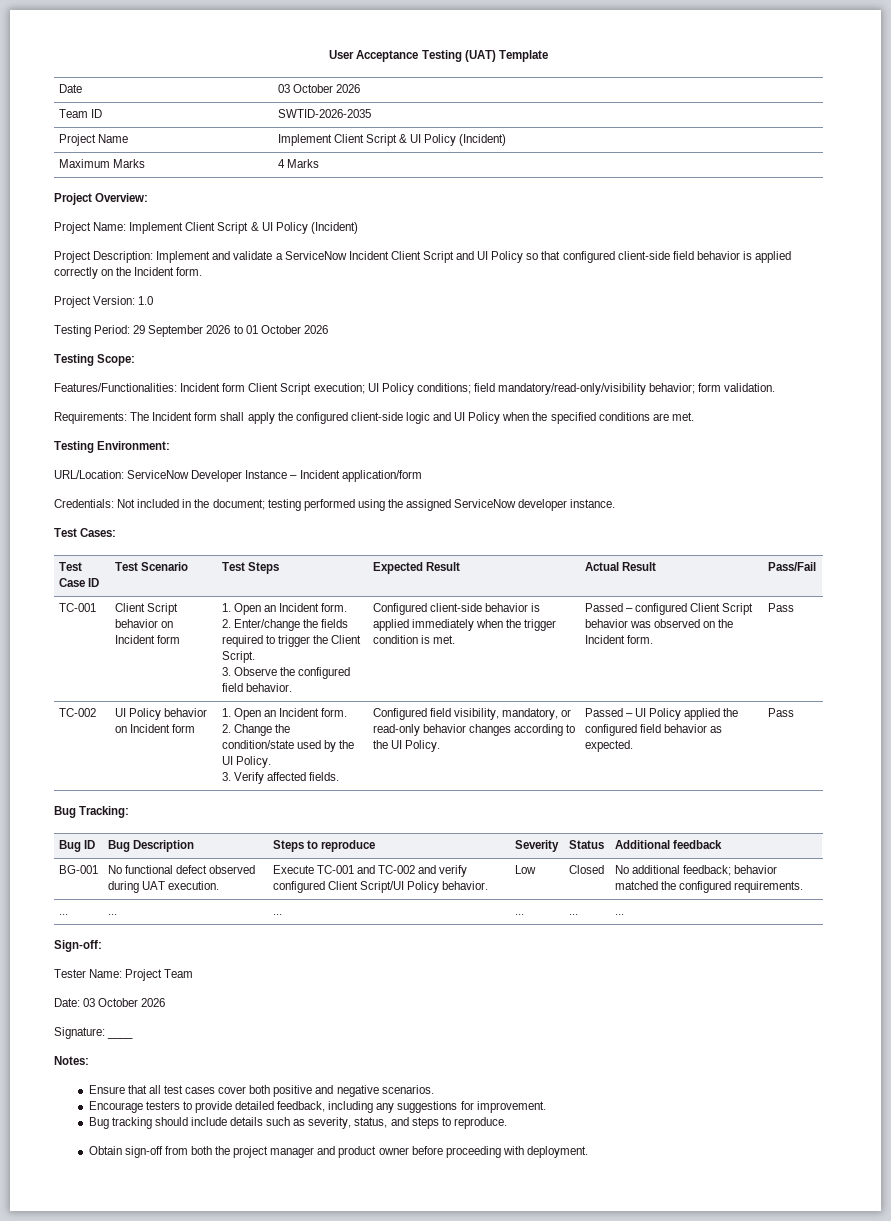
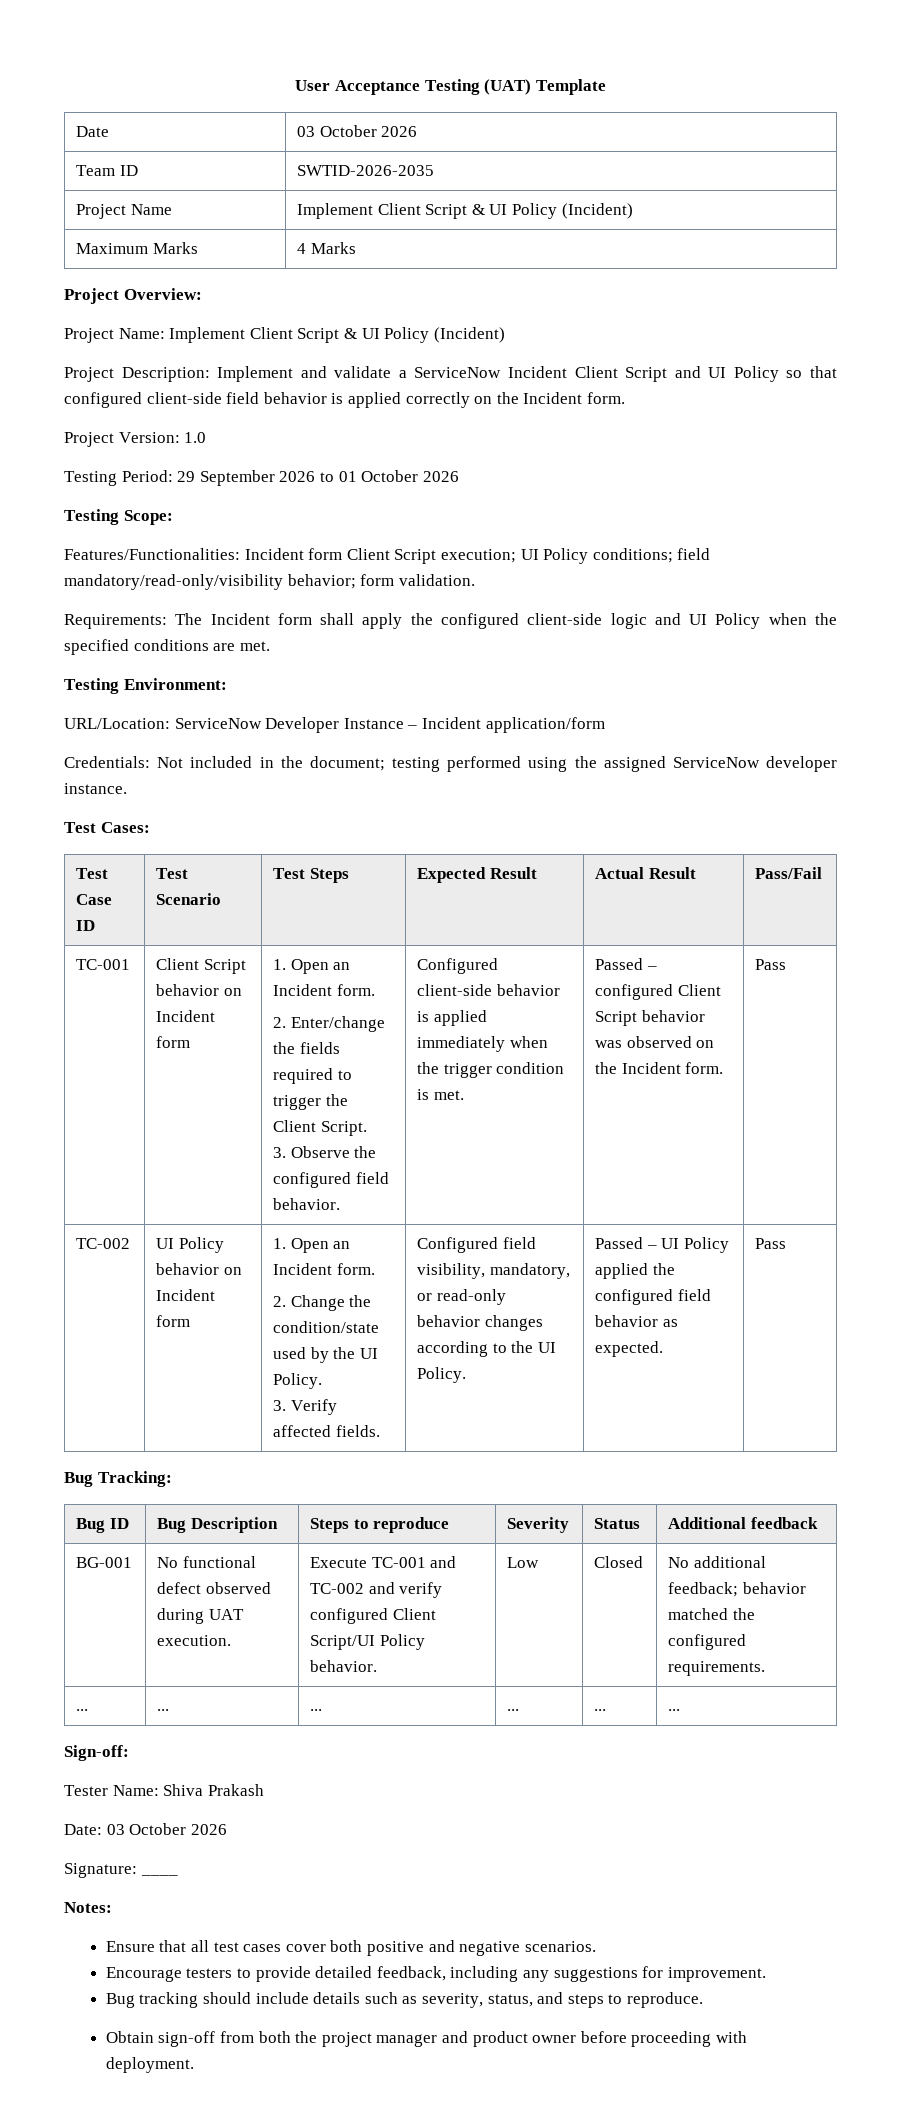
- Tester Name: Project Team
+ Tester Name: Shiva Prakash

